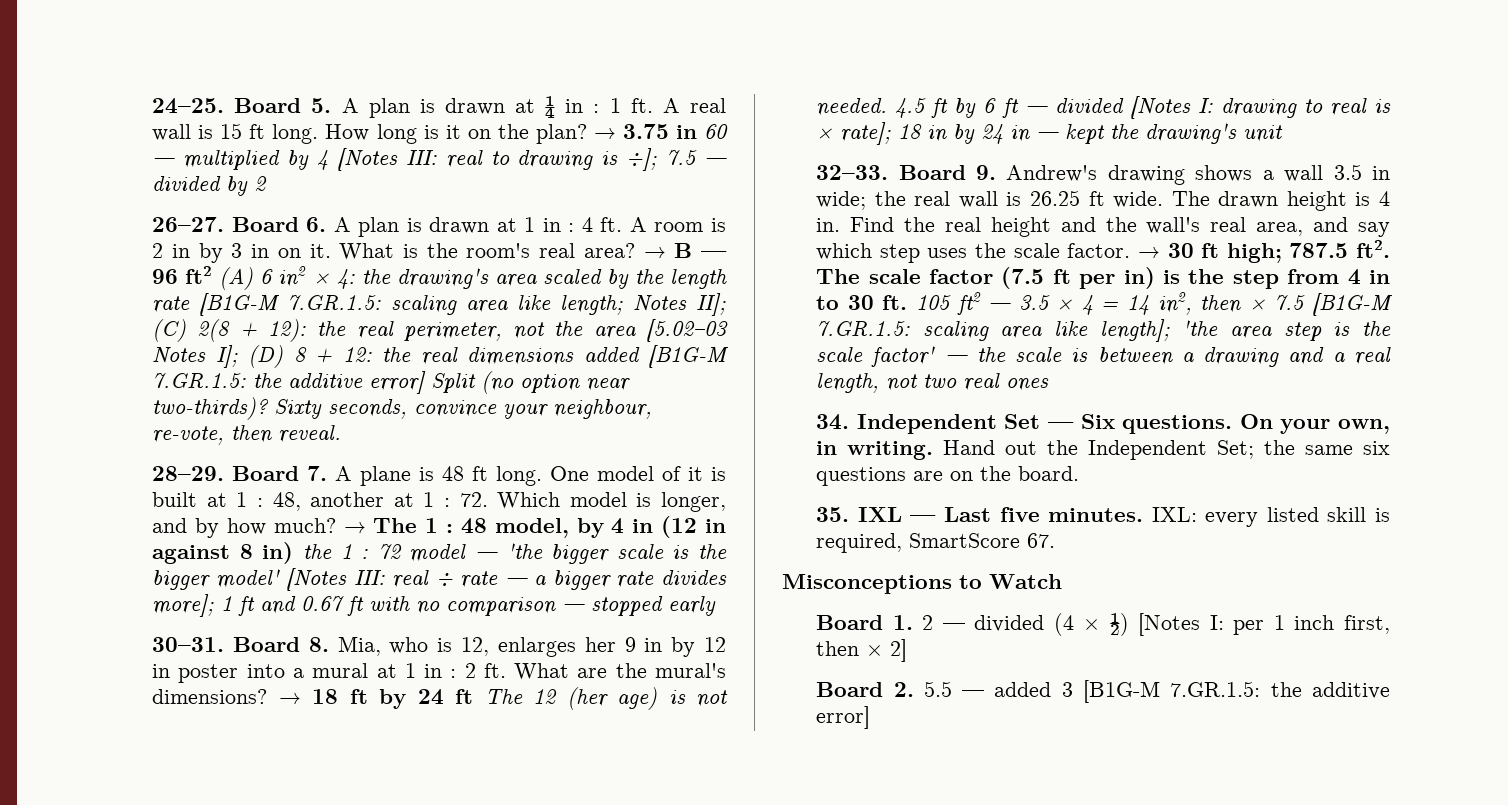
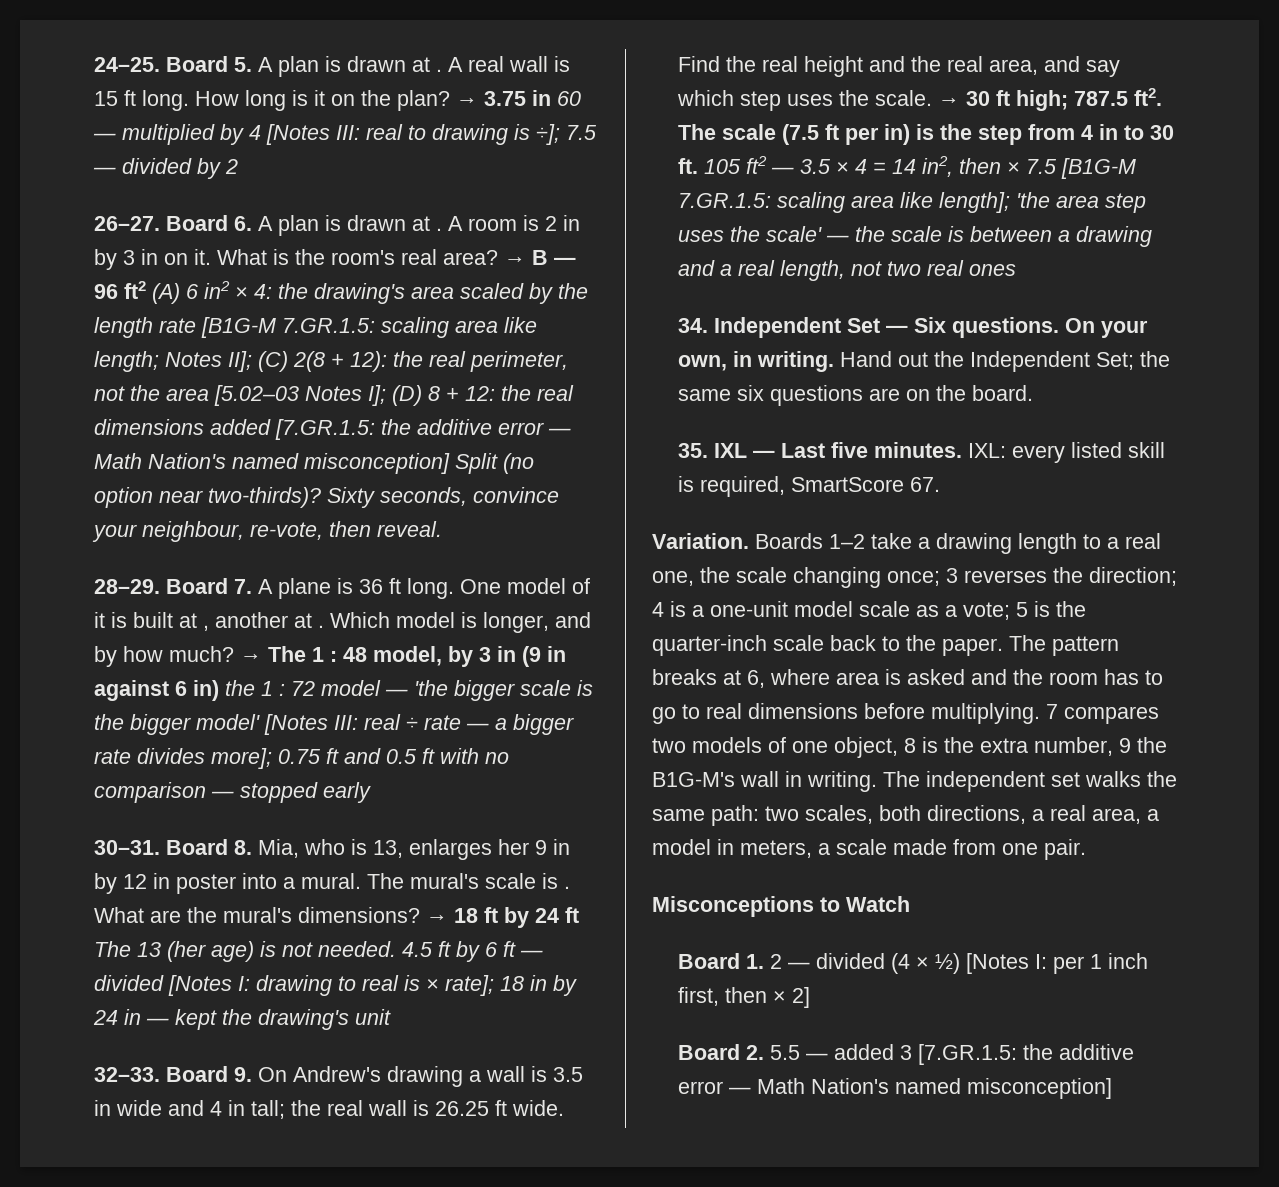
- Board 5. A plan is drawn at ¼ in : 1 ft.
+ Board 5. A plan is drawn at .
- Board 6. A plan is drawn at 1 in : 4 ft.
+ Board 6. A plan is drawn at .
- → B — 96 ft2 (A) 6 in2 × 4: the drawing's area scaled by the length rate [B1G-M 7.GR.1.5: scaling area like length; Notes II]; (C) 2(8 + 12): the real perimeter, not the area [5.02–03 Notes I]; (D) 8 + 12: the real dimensions added [B1G-M 7.GR.1.5: the additive error] Split (no option near two-thirds)?
+ → B — 96 ft2 (A) 6 in2 × 4: the drawing's area scaled by the length rate [B1G-M 7.GR.1.5: scaling area like length; Notes II]; (C) 2(8 + 12): the real perimeter, not the area [5.02–03 Notes I]; (D) 8 + 12: the real dimensions added [7.GR.1.5: the additive error — Math Nation's named misconception] Split (no option near two-thirds)?
- Board 7. A plane is 48 ft long.
+ Board 7. A plane is 36 ft long.
- One model of it is built at 1 : 48, another at 1 : 72. Which model is longer, and by how much?
+ One model of it is built at , another at . Which model is longer, and by how much?
- → The 1 : 48 model, by 4 in (12 in against 8 in) the 1 : 72 model — 'the bigger scale is the bigger model' [Notes III: real ÷ rate — a bigger rate divides more]; 1 ft and 0.67 ft with no comparison — stopped early
+ → The 1 : 48 model, by 3 in (9 in against 6 in) the 1 : 72 model — 'the bigger scale is the bigger model' [Notes III: real ÷ rate — a bigger rate divides more]; 0.75 ft and 0.5 ft with no comparison — stopped early
- Board 8. Mia, who is 12, enlarges her 9 in by 12 in poster into a mural at 1 in : 2 ft.
+ Board 8. Mia, who is 13, enlarges her 9 in by 12 in poster into a mural. The mural's scale is .
- → 18 ft by 24 ft The 12 (her age) is not needed.
+ → 18 ft by 24 ft The 13 (her age) is not needed.
- Board 9. Andrew's drawing shows a wall 3.5 in wide; the real wall is 26.25 ft wide.
+ Board 9. On Andrew's drawing a wall is 3.5 in wide and 4 in tall; the real wall is 26.25 ft wide.
- The drawn height is 4 in.
- Find the real height and the wall's real area, and say which step uses the scale factor.
+ Find the real height and the real area, and say which step uses the scale.
- The scale factor (7.5 ft per in) is the step from 4 in to 30 ft.
+ The scale (7.5 ft per in) is the step from 4 in to 30 ft.
- 105 ft2 — 3.5 × 4 = 14 in2, then × 7.5 [B1G-M 7.GR.1.5: scaling area like length]; 'the area step is the scale factor' — the scale is between a drawing and a real length, not two real ones
+ 105 ft2 — 3.5 × 4 = 14 in2, then × 7.5 [B1G-M 7.GR.1.5: scaling area like length]; 'the area step uses the scale' — the scale is between a drawing and a real length, not two real ones
+ Variation. Boards 1–2 take a drawing length to a real one, the scale changing once; 3 reverses the direction; 4 is a one-unit model scale as a vote; 5 is the quarter-inch scale back to the paper. The pattern breaks at 6, where area is asked and the room has to go to real dimensions before multiplying. 7 compares two models of one object, 8 is the extra number, 9 the B1G-M's wall in writing. The independent set walks the same path: two scales, both directions, a real area, a model in meters, a scale made from one pair.
- Board 2. 5.5 — added 3 [B1G-M 7.GR.1.5: the additive error]
+ Board 2. 5.5 — added 3 [7.GR.1.5: the additive error — Math Nation's named misconception]

